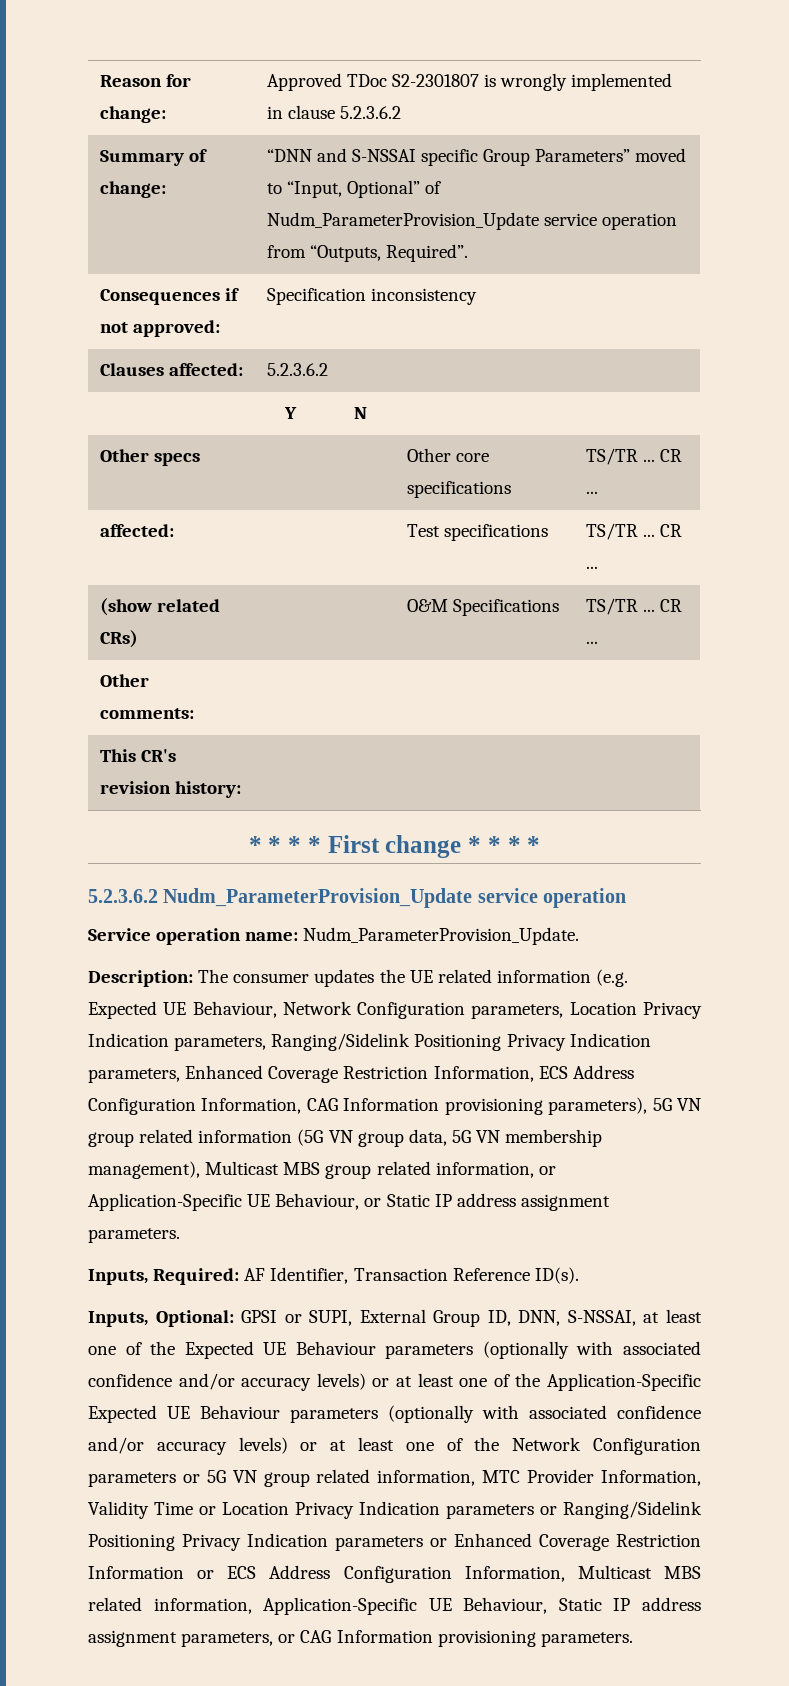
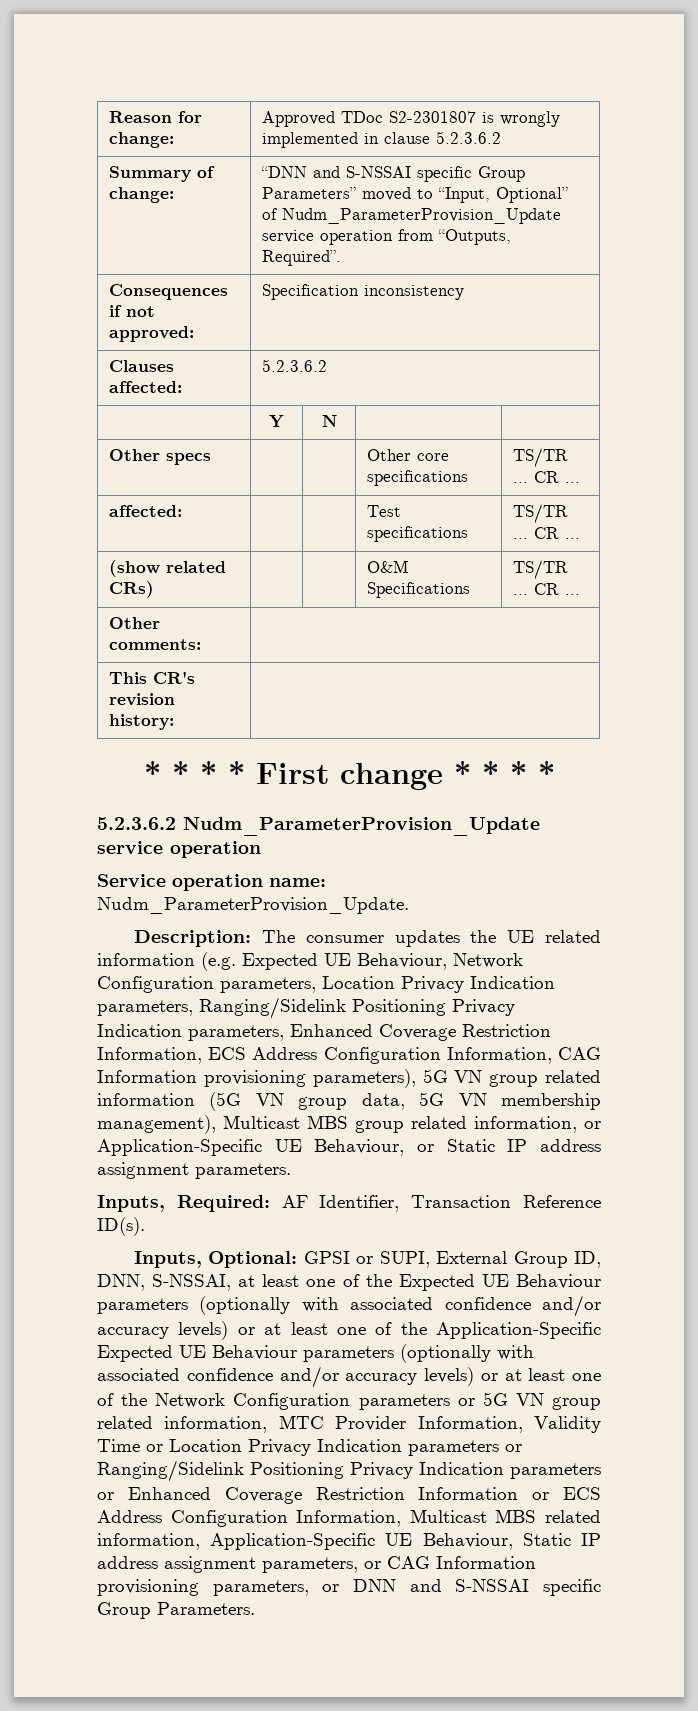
- GPSI or SUPI, External Group ID, DNN, S-NSSAI, at least one of the Expected UE Behaviour parameters (optionally with associated confidence and/or accuracy levels) or at least one of the Application-Specific Expected UE Behaviour parameters (optionally with associated confidence and/or accuracy levels) or at least one of the Network Configuration parameters or 5G VN group related information, MTC Provider Information, Validity Time or Location Privacy Indication parameters or Ranging/Sidelink Positioning Privacy Indication parameters or Enhanced Coverage Restriction Information or ECS Address Configuration Information, Multicast MBS related information, Application-Specific UE Behaviour, Static IP address assignment parameters, or CAG Information provisioning parameters.
+ GPSI or SUPI, External Group ID, DNN, S-NSSAI, at least one of the Expected UE Behaviour parameters (optionally with associated confidence and/or accuracy levels) or at least one of the Application-Specific Expected UE Behaviour parameters (optionally with associated confidence and/or accuracy levels) or at least one of the Network Configuration parameters or 5G VN group related information, MTC Provider Information, Validity Time or Location Privacy Indication parameters or Ranging/Sidelink Positioning Privacy Indication parameters or Enhanced Coverage Restriction Information or ECS Address Configuration Information, Multicast MBS related information, Application-Specific UE Behaviour, Static IP address assignment parameters, or CAG Information provisioning parameters, or DNN and S-NSSAI specific Group Parameters.

